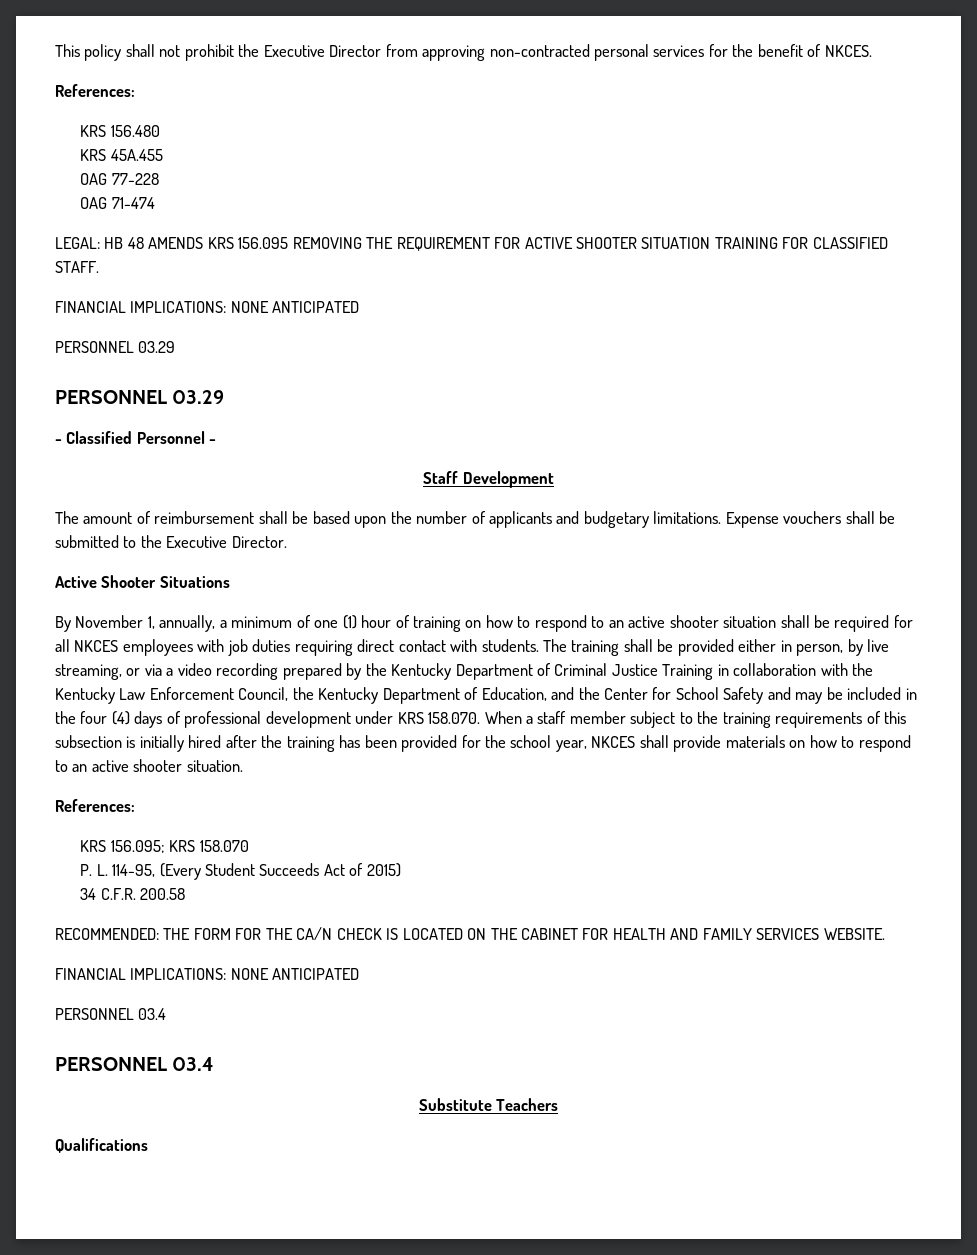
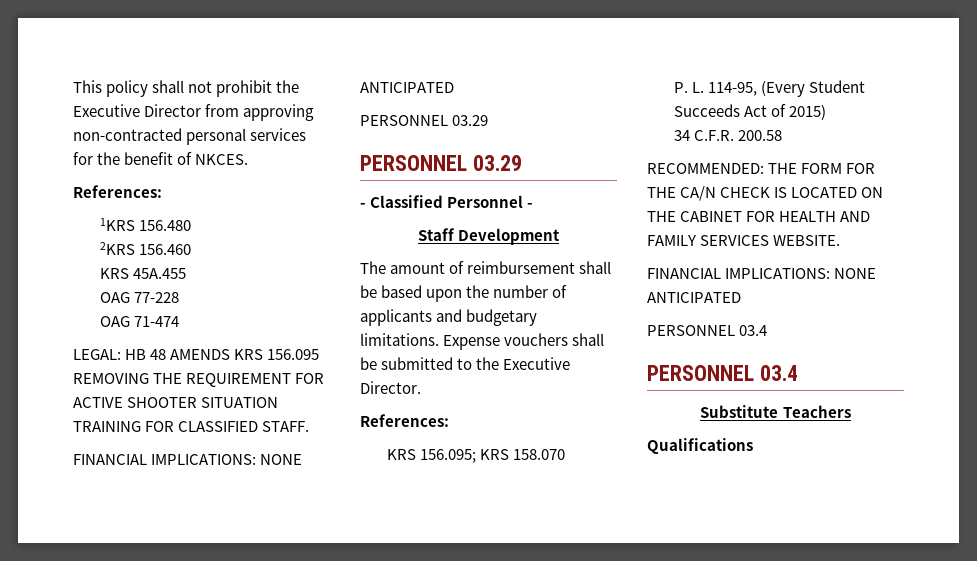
- KRS 156.480
+ 1KRS 156.480
+ 2KRS 156.460
- Active Shooter Situations
- By November 1, annually, a minimum of one (1) hour of training on how to respond to an active shooter situation shall be required for all NKCES employees with job duties requiring direct contact with students. The training shall be provided either in person, by live streaming, or via a video recording prepared by the Kentucky Department of Criminal Justice Training in collaboration with the Kentucky Law Enforcement Council, the Kentucky Department of Education, and the Center for School Safety and may be included in the four (4) days of professional development under KRS 158.070. When a staff member subject to the training requirements of this subsection is initially hired after the training has been provided for the school year, NKCES shall provide materials on how to respond to an active shooter situation.

